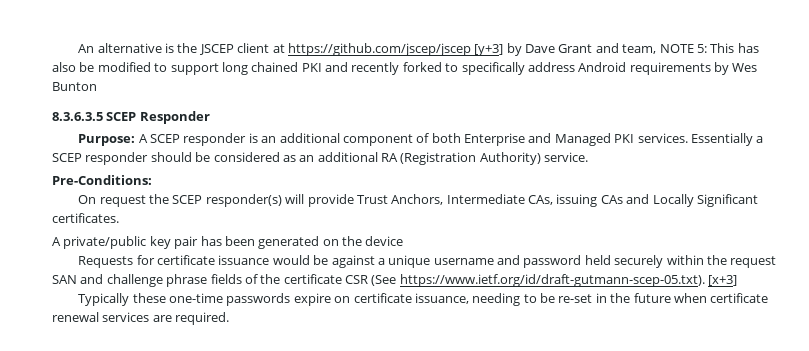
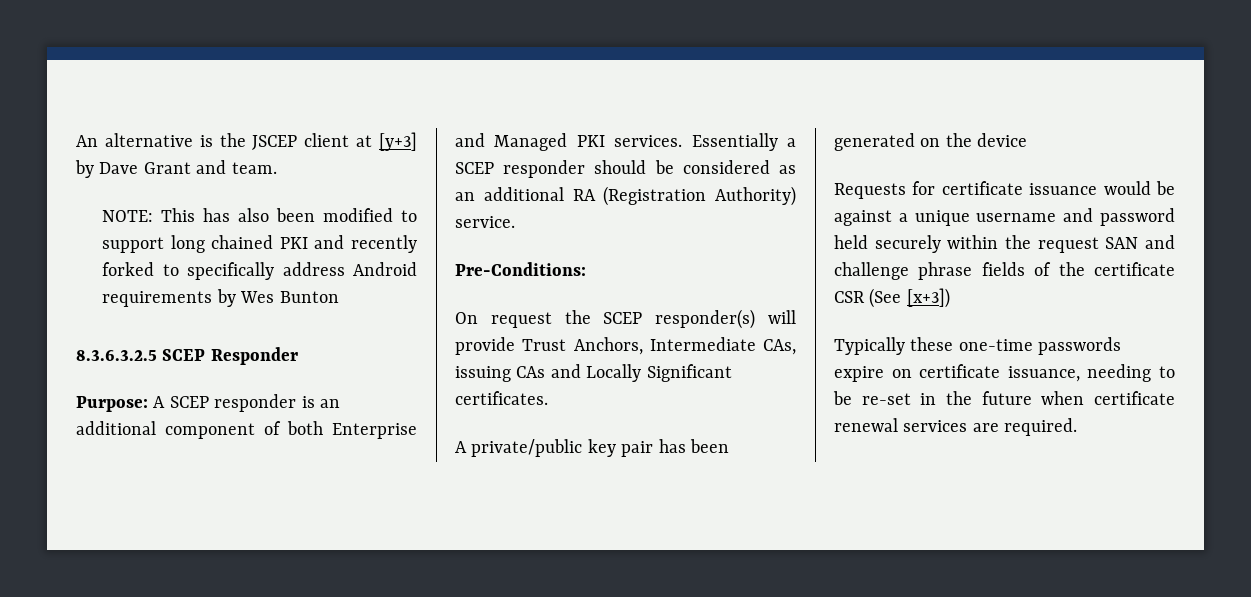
- An alternative is the JSCEP client at https://github.com/jscep/jscep [y+3] by Dave Grant and team, NOTE 5: This has also be modified to support long chained PKI and recently forked to specifically address Android requirements by Wes Bunton
+ An alternative is the JSCEP client at [y+3] by Dave Grant and team.
+ NOTE: This has also been modified to support long chained PKI and recently forked to specifically address Android requirements by Wes Bunton
- 8.3.6.3.5 SCEP Responder
+ 8.3.6.3.2.5 SCEP Responder
- Requests for certificate issuance would be against a unique username and password held securely within the request SAN and challenge phrase fields of the certificate CSR (See https://www.ietf.org/id/draft-gutmann-scep-05.txt). [x+3]
+ Requests for certificate issuance would be against a unique username and password held securely within the request SAN and challenge phrase fields of the certificate CSR (See [x+3])

